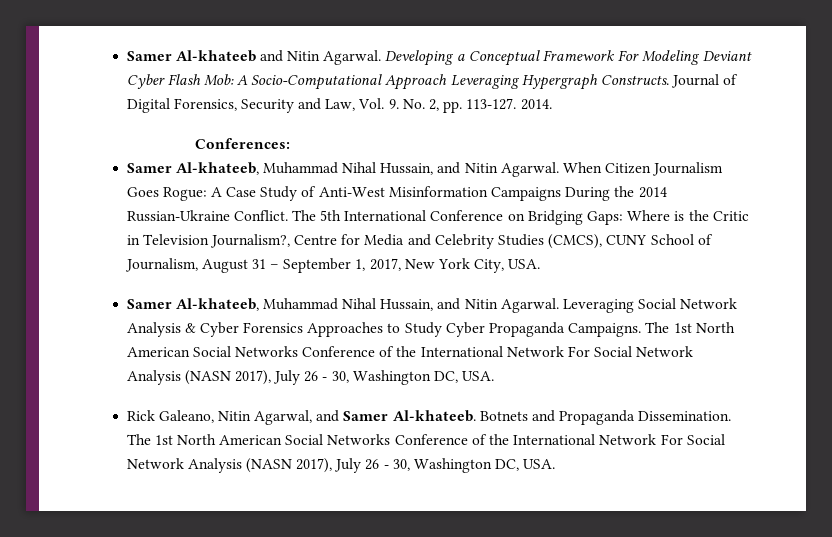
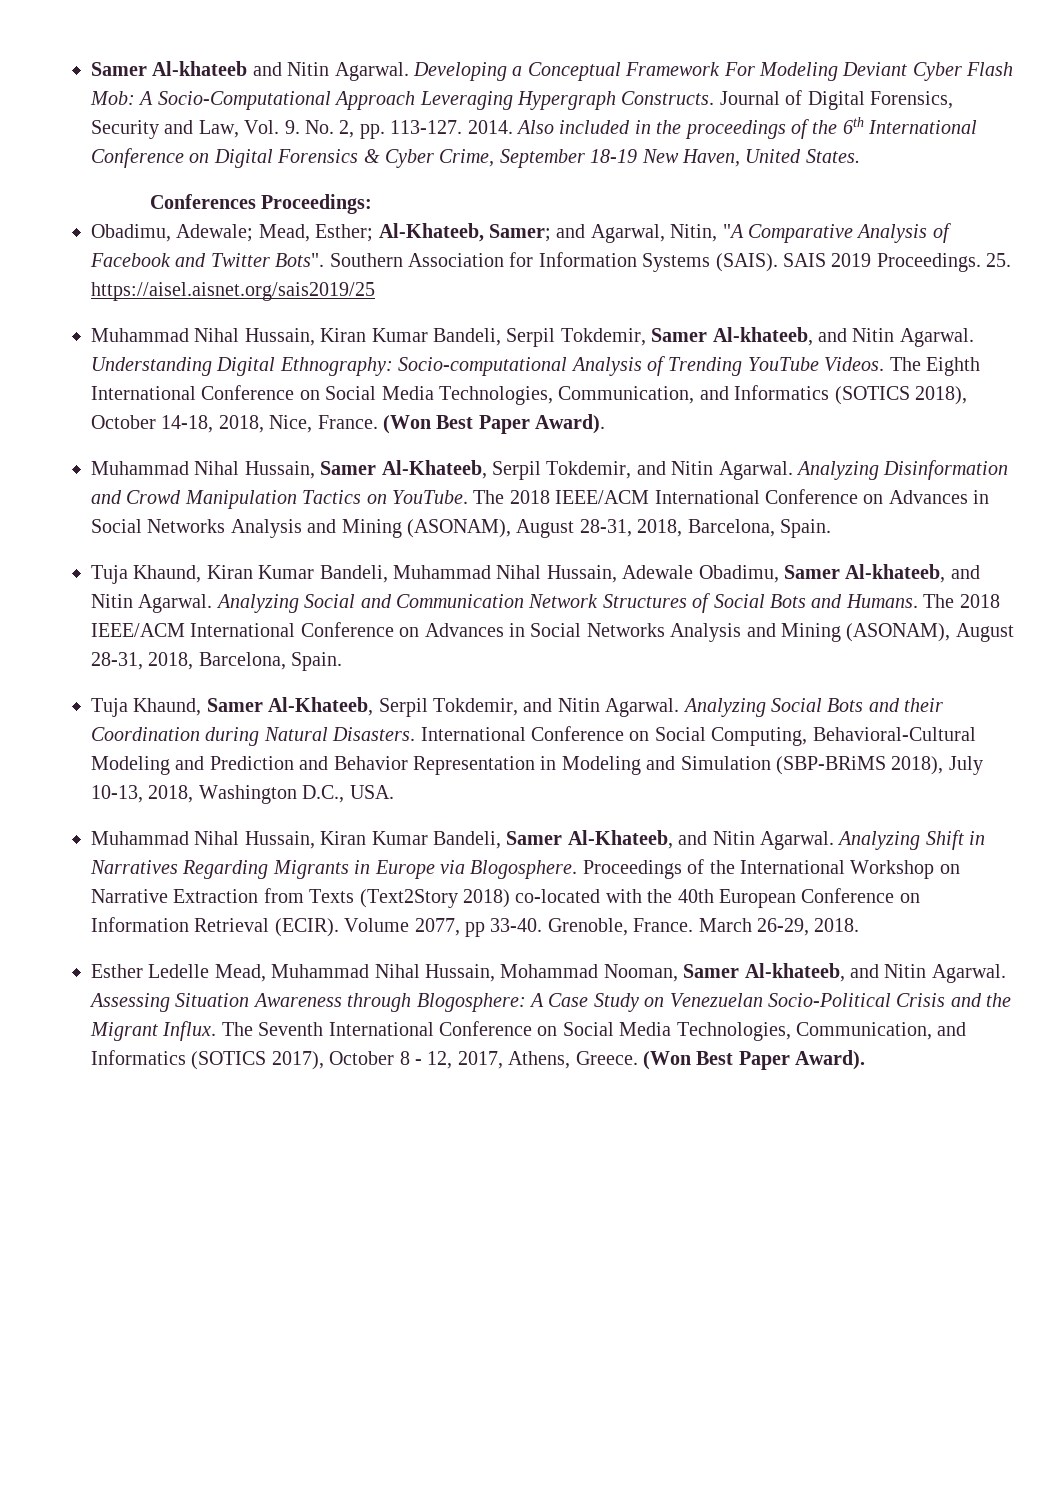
- 2014.
- Conferences:
- Samer Al-khateeb, Muhammad Nihal Hussain, and Nitin Agarwal. When Citizen Journalism Goes Rogue: A Case Study of Anti-West Misinformation Campaigns During the 2014 Russian-Ukraine Conflict. The 5th International Conference on Bridging Gaps: Where is the Critic in Television Journalism?, Centre for Media and Celebrity Studies (CMCS), CUNY School of Journalism, August 31 – September 1, 2017, New York City, USA.
- Samer Al-khateeb, Muhammad Nihal Hussain, and Nitin Agarwal. Leveraging Social Network Analysis & Cyber Forensics Approaches to Study Cyber Propaganda Campaigns. The 1st North American Social Networks Conference of the International Network For Social Network Analysis (NASN 2017), July 26 - 30, Washington DC, USA.
- Rick Galeano, Nitin Agarwal, and Samer Al-khateeb. Botnets and Propaganda Dissemination. The 1st North American Social Networks Conference of the International Network For Social Network Analysis (NASN 2017), July 26 - 30, Washington DC, USA.
+ 2014. Also included in the proceedings of the 6th International Conference on Digital Forensics & Cyber Crime, September 18-19 New Haven, United States.
+ Conferences Proceedings:
+ Obadimu, Adewale; Mead, Esther; Al-Khateeb, Samer; and Agarwal, Nitin, "A Comparative Analysis of Facebook and Twitter Bots". Southern Association for Information Systems (SAIS). SAIS 2019 Proceedings. 25. https://aisel.aisnet.org/sais2019/25
+ Muhammad Nihal Hussain, Kiran Kumar Bandeli, Serpil Tokdemir, Samer Al-khateeb, and Nitin Agarwal. Understanding Digital Ethnography: Socio-computational Analysis of Trending YouTube Videos. The Eighth International Conference on Social Media Technologies, Communication, and Informatics (SOTICS 2018), October 14-18, 2018, Nice, France. (Won Best Paper Award).
+ Muhammad Nihal Hussain, Samer Al-Khateeb, Serpil Tokdemir, and Nitin Agarwal. Analyzing Disinformation and Crowd Manipulation Tactics on YouTube. The 2018 IEEE/ACM International Conference on Advances in Social Networks Analysis and Mining (ASONAM), August 28-31, 2018, Barcelona, Spain.
+ Tuja Khaund, Kiran Kumar Bandeli, Muhammad Nihal Hussain, Adewale Obadimu, Samer Al-khateeb, and Nitin Agarwal. Analyzing Social and Communication Network Structures of Social Bots and Humans. The 2018 IEEE/ACM International Conference on Advances in Social Networks Analysis and Mining (ASONAM), August 28-31, 2018, Barcelona, Spain.
+ Tuja Khaund, Samer Al-Khateeb, Serpil Tokdemir, and Nitin Agarwal. Analyzing Social Bots and their Coordination during Natural Disasters. International Conference on Social Computing, Behavioral-Cultural Modeling and Prediction and Behavior Representation in Modeling and Simulation (SBP-BRiMS 2018), July 10-13, 2018, Washington D.C., USA.
+ Muhammad Nihal Hussain, Kiran Kumar Bandeli, Samer Al-Khateeb, and Nitin Agarwal. Analyzing Shift in Narratives Regarding Migrants in Europe via Blogosphere. Proceedings of the International Workshop on Narrative Extraction from Texts (Text2Story 2018) co-located with the 40th European Conference on Information Retrieval (ECIR). Volume 2077, pp 33-40. Grenoble, France. March 26-29, 2018.
+ Esther Ledelle Mead, Muhammad Nihal Hussain, Mohammad Nooman, Samer Al-khateeb, and Nitin Agarwal. Assessing Situation Awareness through Blogosphere: A Case Study on Venezuelan Socio-Political Crisis and the Migrant Influx. The Seventh International Conference on Social Media Technologies, Communication, and Informatics (SOTICS 2017), October 8 - 12, 2017, Athens, Greece. (Won Best Paper Award).

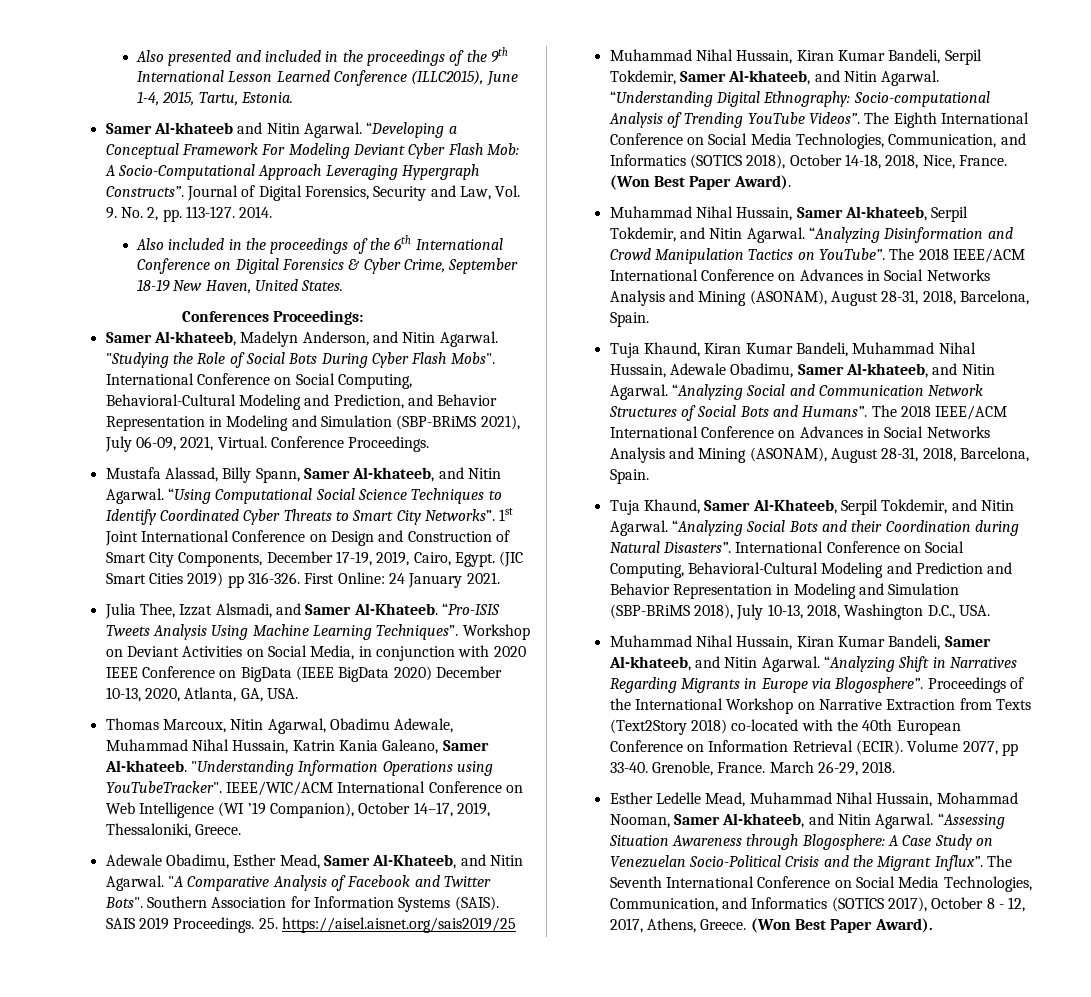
+ Also presented and included in the proceedings of the 9th International Lesson Learned Conference (ILLC2015), June 1-4, 2015, Tartu, Estonia.
- Developing a Conceptual Framework For Modeling Deviant Cyber Flash Mob: A Socio-Computational Approach Leveraging Hypergraph Constructs.
+ “Developing a Conceptual Framework For Modeling Deviant Cyber Flash Mob: A Socio-Computational Approach Leveraging Hypergraph Constructs”.
- 2014. Also included in the proceedings of the 6th International Conference on Digital Forensics & Cyber Crime, September 18-19 New Haven, United States.
+ 2014.
+ Also included in the proceedings of the 6th International Conference on Digital Forensics & Cyber Crime, September 18-19 New Haven, United States.
- Obadimu, Adewale; Mead, Esther; Al-Khateeb, Samer; and Agarwal, Nitin, "A Comparative Analysis of Facebook and Twitter Bots".
+ Samer Al-khateeb, Madelyn Anderson, and Nitin Agarwal. "Studying the Role of Social Bots During Cyber Flash Mobs". International Conference on Social Computing, Behavioral-Cultural Modeling and Prediction, and Behavior Representation in Modeling and Simulation (SBP-BRiMS 2021), July 06-09, 2021, Virtual. Conference Proceedings.
+ Mustafa Alassad, Billy Spann, Samer Al-khateeb, and Nitin Agarwal. “Using Computational Social Science Techniques to Identify Coordinated Cyber Threats to Smart City Networks”. 1st Joint International Conference on Design and Construction of Smart City Components, December 17-19, 2019, Cairo, Egypt. (JIC Smart Cities 2019) pp 316-326. First Online: 24 January 2021.
+ Julia Thee, Izzat Alsmadi, and Samer Al-Khateeb. “Pro-ISIS Tweets Analysis Using Machine Learning Techniques”. Workshop on Deviant Activities on Social Media, in conjunction with 2020 IEEE Conference on BigData (IEEE BigData 2020) December 10-13, 2020, Atlanta, GA, USA.
+ Thomas Marcoux, Nitin Agarwal, Obadimu Adewale, Muhammad Nihal Hussain, Katrin Kania Galeano, Samer Al-khateeb. "Understanding Information Operations using YouTubeTracker". IEEE/WIC/ACM International Conference on Web Intelligence (WI ’19 Companion), October 14–17, 2019, Thessaloniki, Greece.
+ Adewale Obadimu, Esther Mead, Samer Al-Khateeb, and Nitin Agarwal. "A Comparative Analysis of Facebook and Twitter Bots".
- Understanding Digital Ethnography: Socio-computational Analysis of Trending YouTube Videos.
+ “Understanding Digital Ethnography: Socio-computational Analysis of Trending YouTube Videos”.
- Muhammad Nihal Hussain, Samer Al-Khateeb, Serpil Tokdemir, and Nitin Agarwal. Analyzing Disinformation and Crowd Manipulation Tactics on YouTube.
+ Muhammad Nihal Hussain, Samer Al-khateeb, Serpil Tokdemir, and Nitin Agarwal. “Analyzing Disinformation and Crowd Manipulation Tactics on YouTube”.
- Analyzing Social and Communication Network Structures of Social Bots and Humans.
+ “Analyzing Social and Communication Network Structures of Social Bots and Humans”.
- Analyzing Social Bots and their Coordination during Natural Disasters.
+ “Analyzing Social Bots and their Coordination during Natural Disasters”.
- Muhammad Nihal Hussain, Kiran Kumar Bandeli, Samer Al-Khateeb, and Nitin Agarwal. Analyzing Shift in Narratives Regarding Migrants in Europe via Blogosphere.
+ Muhammad Nihal Hussain, Kiran Kumar Bandeli, Samer Al-khateeb, and Nitin Agarwal. “Analyzing Shift in Narratives Regarding Migrants in Europe via Blogosphere”.
- Assessing Situation Awareness through Blogosphere: A Case Study on Venezuelan Socio-Political Crisis and the Migrant Influx.
+ “Assessing Situation Awareness through Blogosphere: A Case Study on Venezuelan Socio-Political Crisis and the Migrant Influx”.

